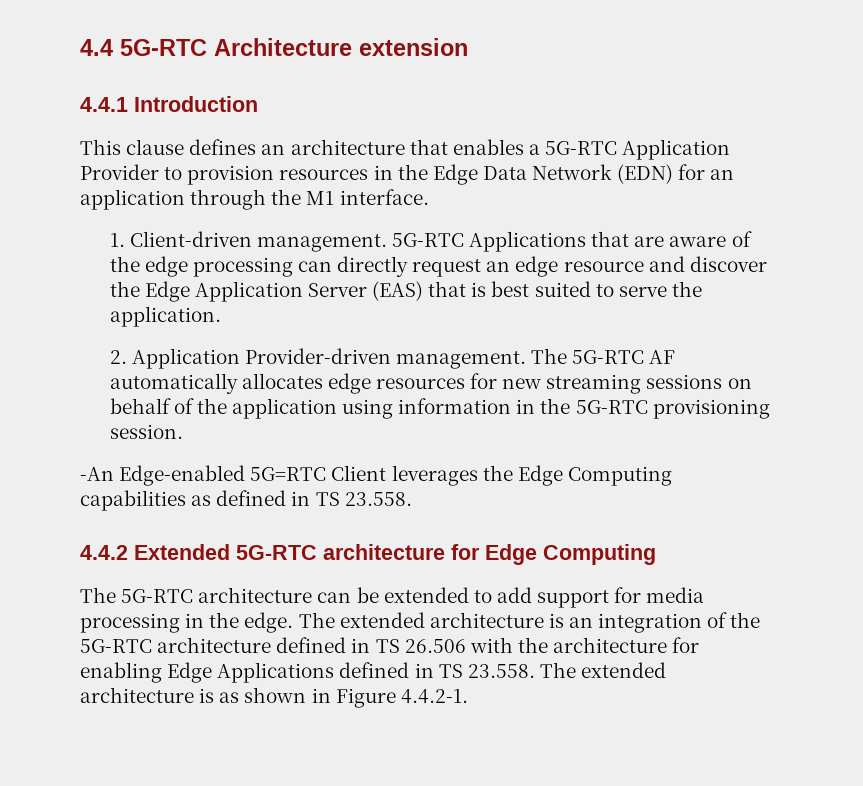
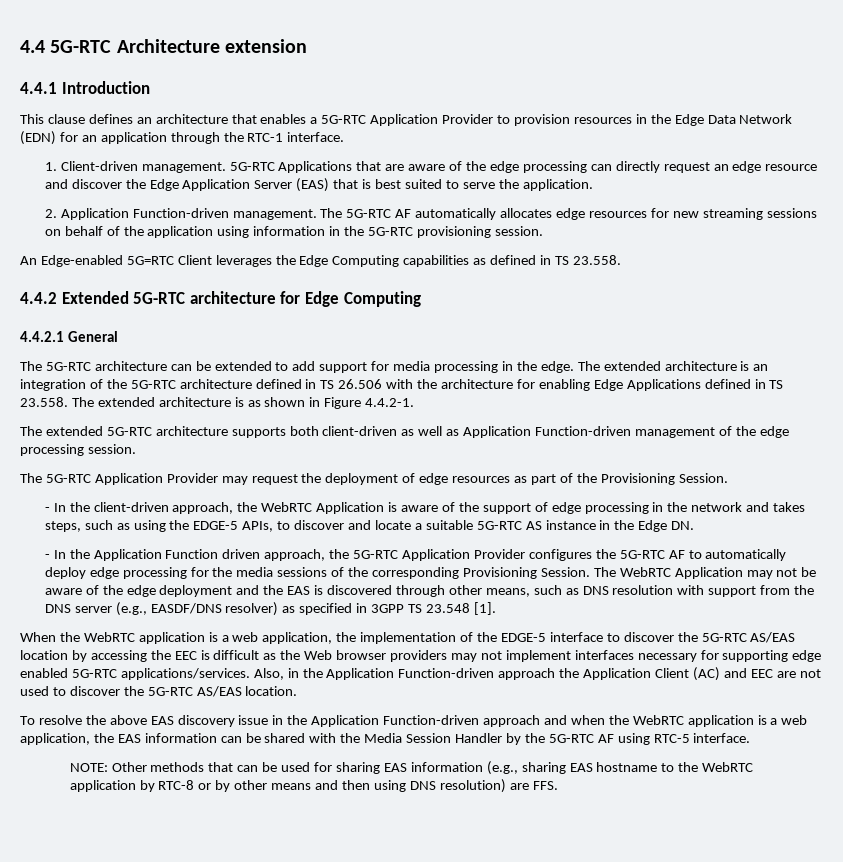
- This clause defines an architecture that enables a 5G-RTC Application Provider to provision resources in the Edge Data Network (EDN) for an application through the M1 interface.
+ This clause defines an architecture that enables a 5G-RTC Application Provider to provision resources in the Edge Data Network (EDN) for an application through the RTC-1 interface.
- 2. Application Provider-driven management.
+ 2. Application Function-driven management.
- -An Edge-enabled 5G=RTC Client leverages the Edge Computing capabilities as defined in TS 23.558.
+ An Edge-enabled 5G=RTC Client leverages the Edge Computing capabilities as defined in TS 23.558.
+ 4.4.2.1 General
+ The extended 5G-RTC architecture supports both client-driven as well as Application Function-driven management of the edge processing session.
+ The 5G-RTC Application Provider may request the deployment of edge resources as part of the Provisioning Session.
+ - In the client-driven approach, the WebRTC Application is aware of the support of edge processing in the network and takes steps, such as using the EDGE-5 APIs, to discover and locate a suitable 5G-RTC AS instance in the Edge DN.
+ - In the Application Function driven approach, the 5G-RTC Application Provider configures the 5G-RTC AF to automatically deploy edge processing for the media sessions of the corresponding Provisioning Session. The WebRTC Application may not be aware of the edge deployment and the EAS is discovered through other means, such as DNS resolution with support from the DNS server (e.g., EASDF/DNS resolver) as specified in 3GPP TS 23.548 [1].
+ When the WebRTC application is a web application, the implementation of the EDGE-5 interface to discover the 5G-RTC AS/EAS location by accessing the EEC is difficult as the Web browser providers may not implement interfaces necessary for supporting edge enabled 5G-RTC applications/services. Also, in the Application Function-driven approach the Application Client (AC) and EEC are not used to discover the 5G-RTC AS/EAS location.
+ To resolve the above EAS discovery issue in the Application Function-driven approach and when the WebRTC application is a web application, the EAS information can be shared with the Media Session Handler by the 5G-RTC AF using RTC-5 interface.
+ NOTE: Other methods that can be used for sharing EAS information (e.g., sharing EAS hostname to the WebRTC application by RTC-8 or by other means and then using DNS resolution) are FFS.

